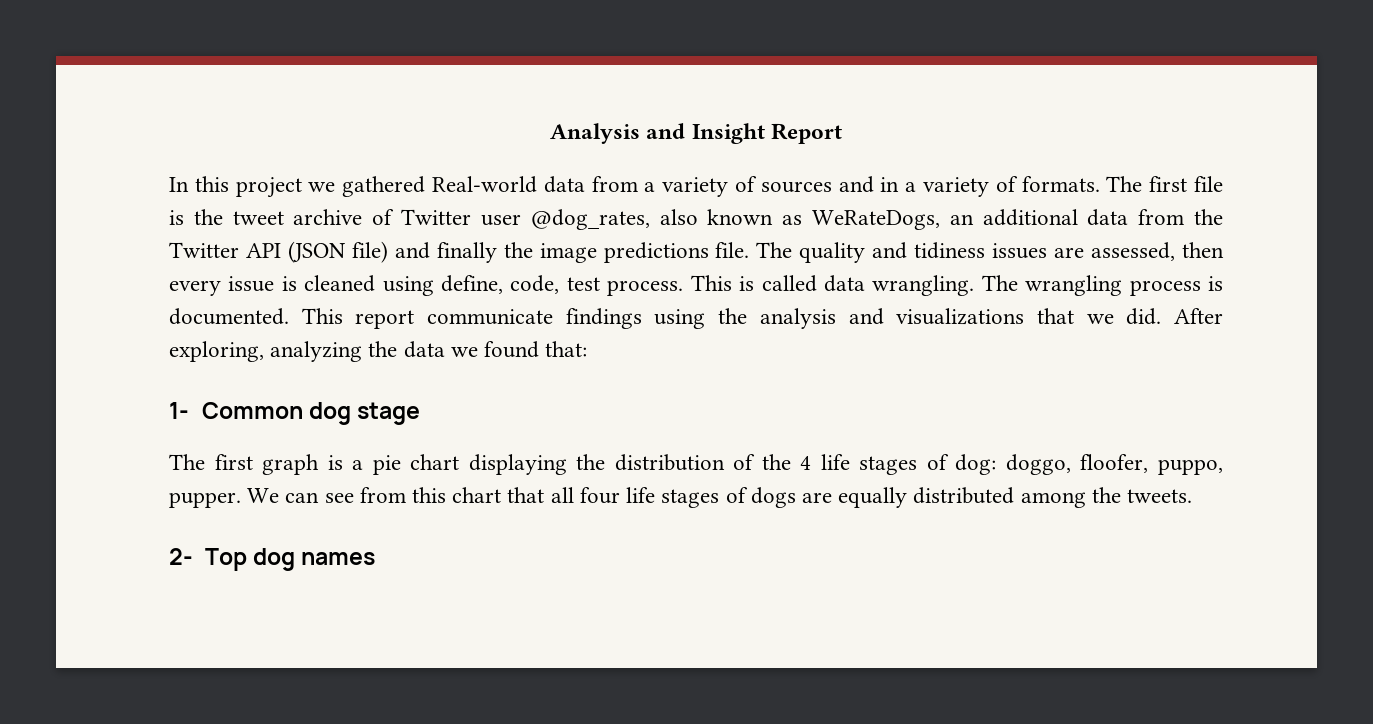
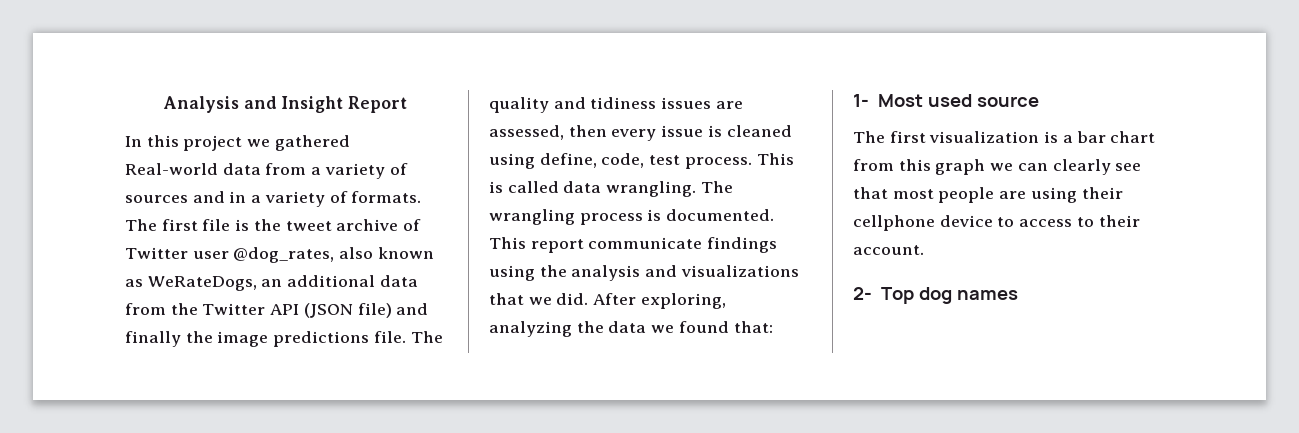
- 1- Common dog stage
- The first graph is a pie chart displaying the distribution of the 4 life stages of dog: doggo, floofer, puppo, pupper. We can see from this chart that all four life stages of dogs are equally distributed among the tweets.
+ 1- Most used source
+ The first visualization is a bar chart from this graph we can clearly see that most people are using their cellphone device to access to their account.

